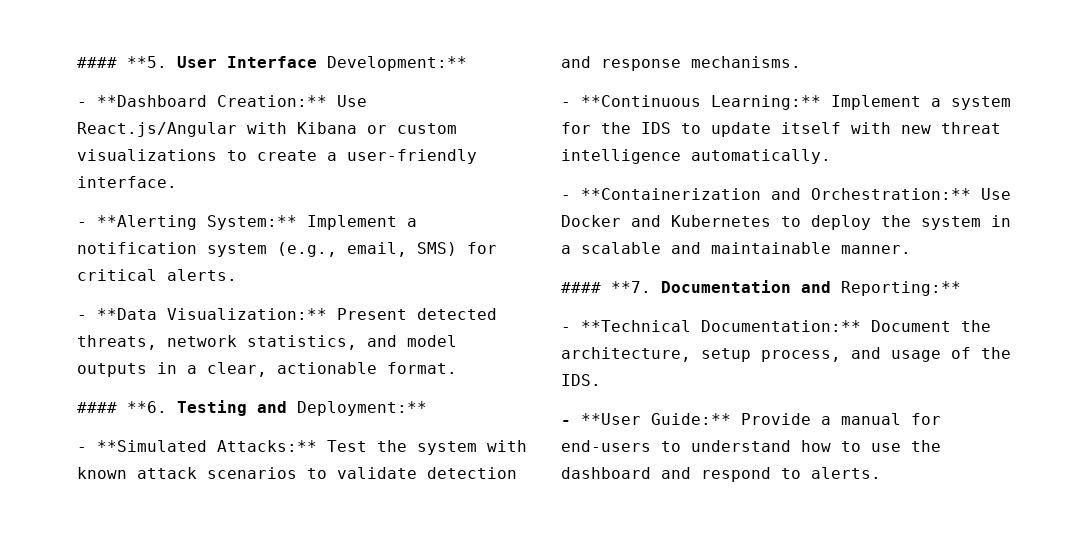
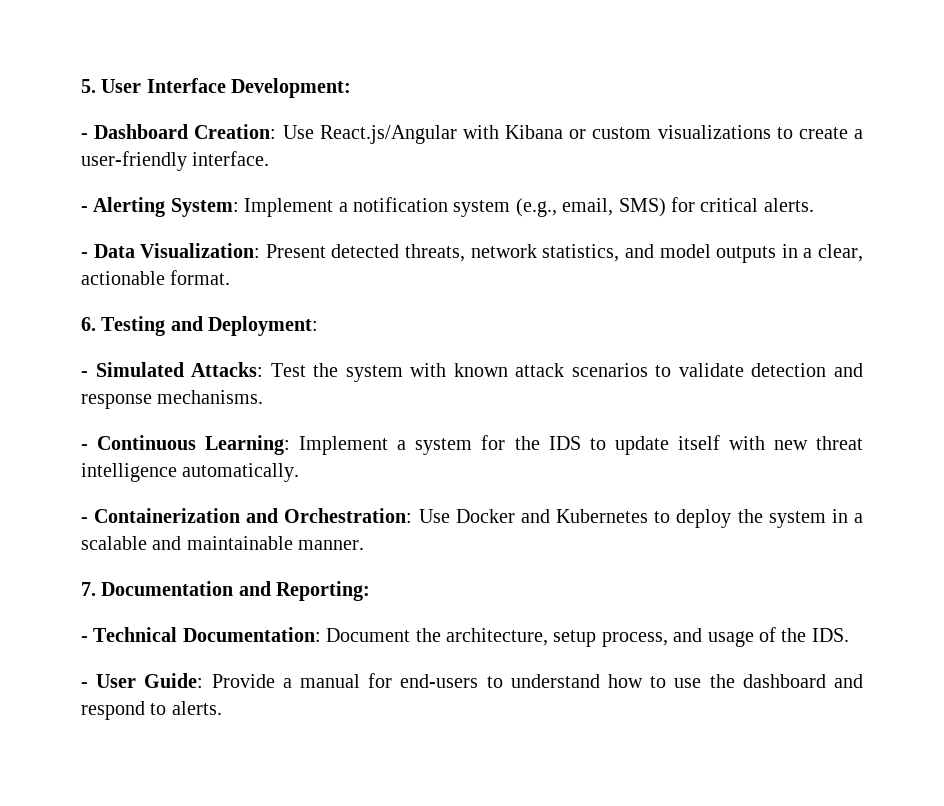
- #### **5. User Interface Development:**
- - **Dashboard Creation:** Use React.js/Angular with Kibana or custom visualizations to create a user-friendly interface.
+ 5. User Interface Development:
+ - Dashboard Creation: Use React.js/Angular with Kibana or custom visualizations to create a user-friendly interface.
- - **Alerting System:** Implement a notification system (e.g., email, SMS) for critical alerts.
+ - Alerting System: Implement a notification system (e.g., email, SMS) for critical alerts.
- - **Data Visualization:** Present detected threats, network statistics, and model outputs in a clear, actionable format.
+ - Data Visualization: Present detected threats, network statistics, and model outputs in a clear, actionable format.
- #### **6. Testing and Deployment:**
- - **Simulated Attacks:** Test the system with known attack scenarios to validate detection and response mechanisms.
+ 6. Testing and Deployment:
+ - Simulated Attacks: Test the system with known attack scenarios to validate detection and response mechanisms.
- - **Continuous Learning:** Implement a system for the IDS to update itself with new threat intelligence automatically.
+ - Continuous Learning: Implement a system for the IDS to update itself with new threat intelligence automatically.
- - **Containerization and Orchestration:** Use Docker and Kubernetes to deploy the system in a scalable and maintainable manner.
+ - Containerization and Orchestration: Use Docker and Kubernetes to deploy the system in a scalable and maintainable manner.
- #### **7. Documentation and Reporting:**
- - **Technical Documentation:** Document the architecture, setup process, and usage of the IDS.
+ 7. Documentation and Reporting:
+ - Technical Documentation: Document the architecture, setup process, and usage of the IDS.
- - **User Guide:** Provide a manual for end-users to understand how to use the dashboard and respond to alerts.
+ - User Guide: Provide a manual for end-users to understand how to use the dashboard and respond to alerts.

